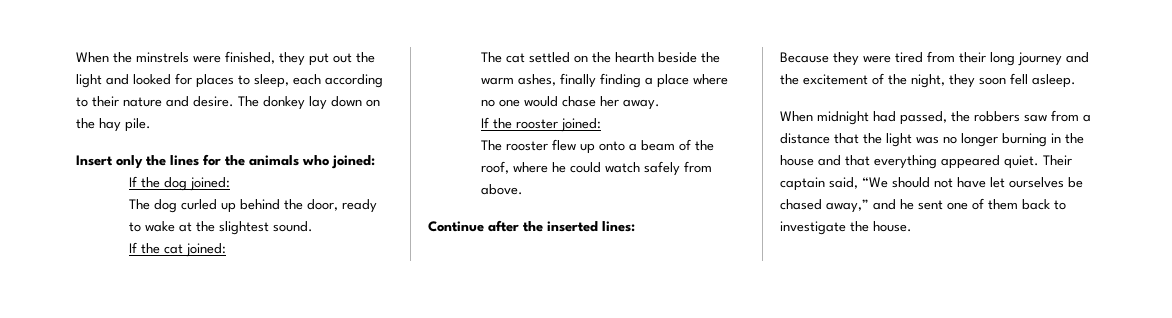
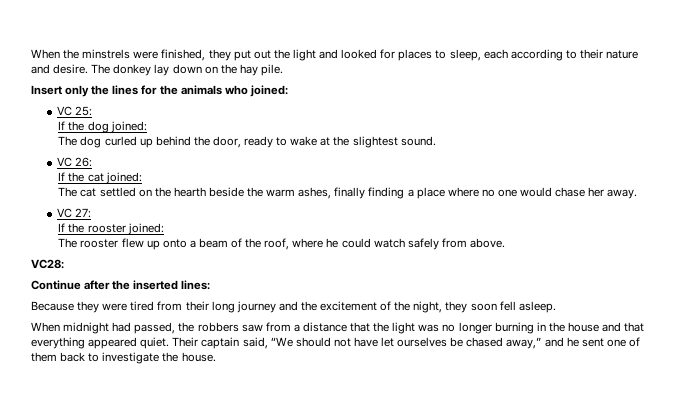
+ VC 25:
+ VC 26:
+ VC 27:
+ VC28:

